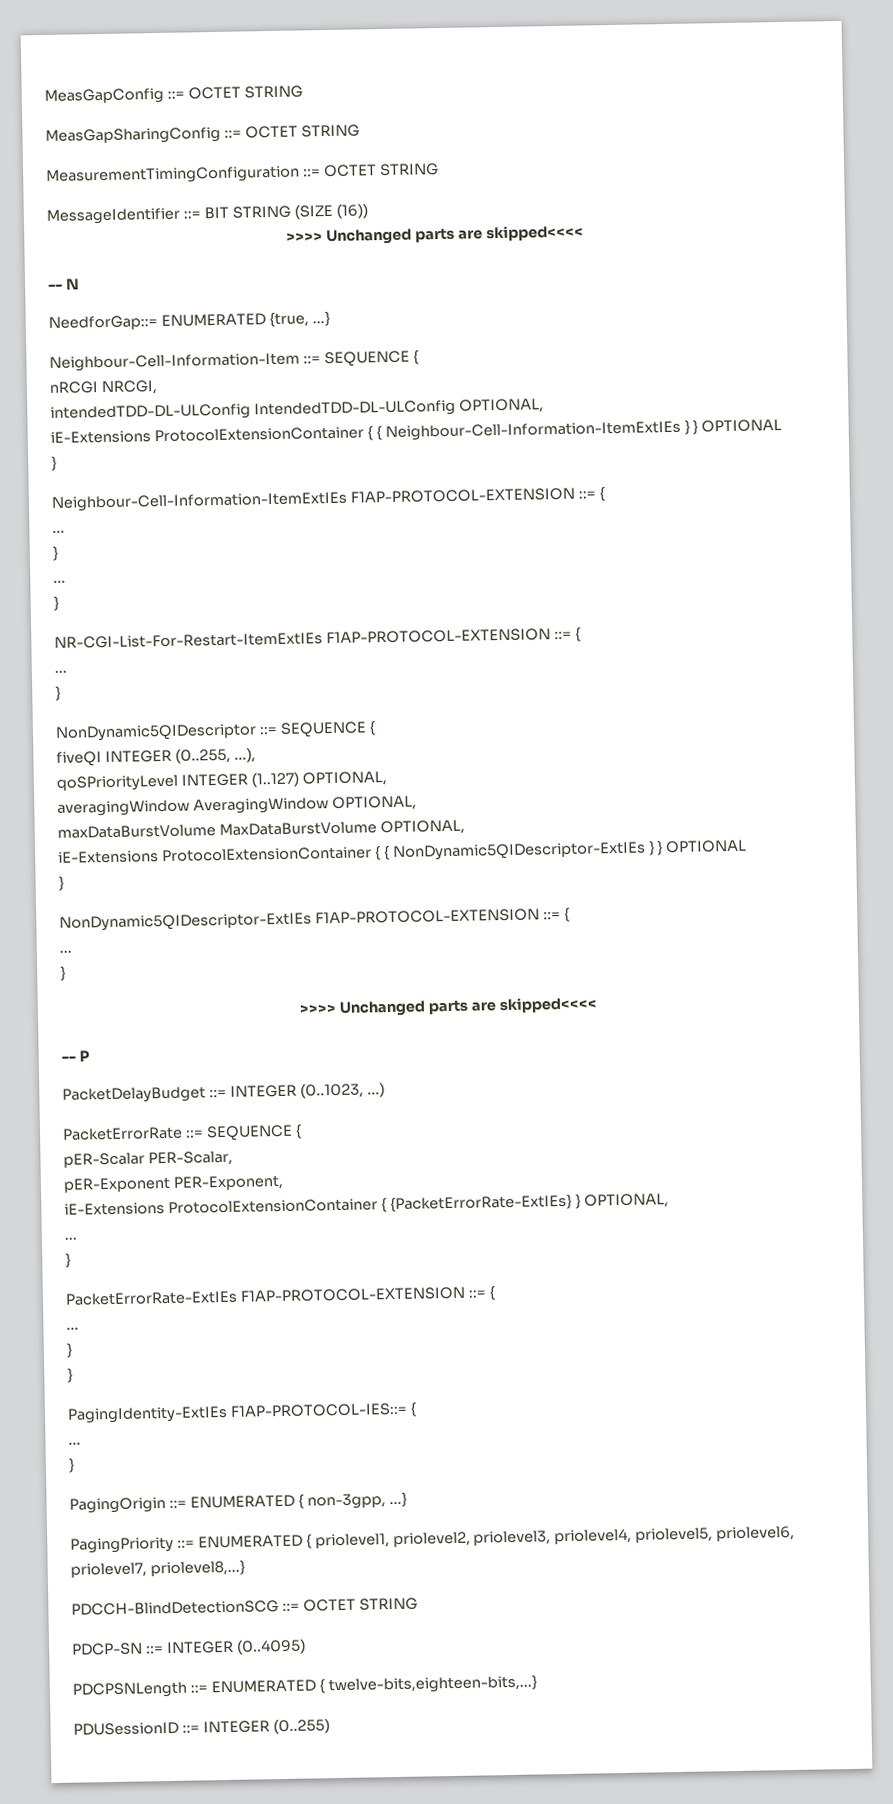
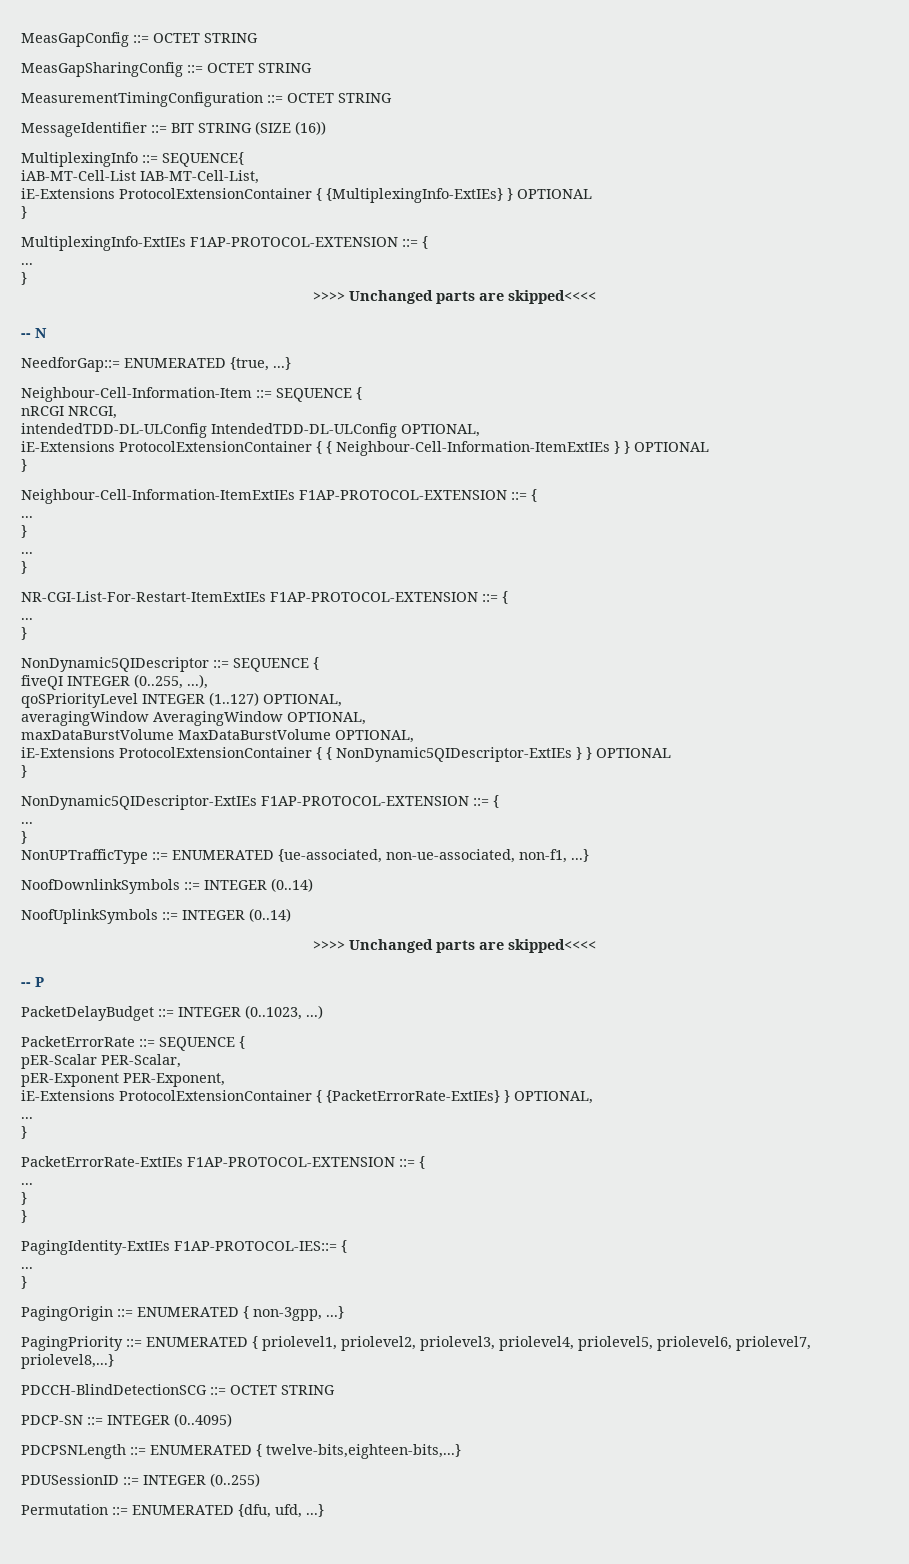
+ MultiplexingInfo ::= SEQUENCE{
+ iAB-MT-Cell-List IAB-MT-Cell-List,
+ iE-Extensions ProtocolExtensionContainer { {MultiplexingInfo-ExtIEs} } OPTIONAL
+ }
+ MultiplexingInfo-ExtIEs F1AP-PROTOCOL-EXTENSION ::= {
+ ...
+ }
+ NonUPTrafficType ::= ENUMERATED {ue-associated, non-ue-associated, non-f1, ...}
+ NoofDownlinkSymbols ::= INTEGER (0..14)
+ NoofUplinkSymbols ::= INTEGER (0..14)
+ Permutation ::= ENUMERATED {dfu, ufd, ...}

